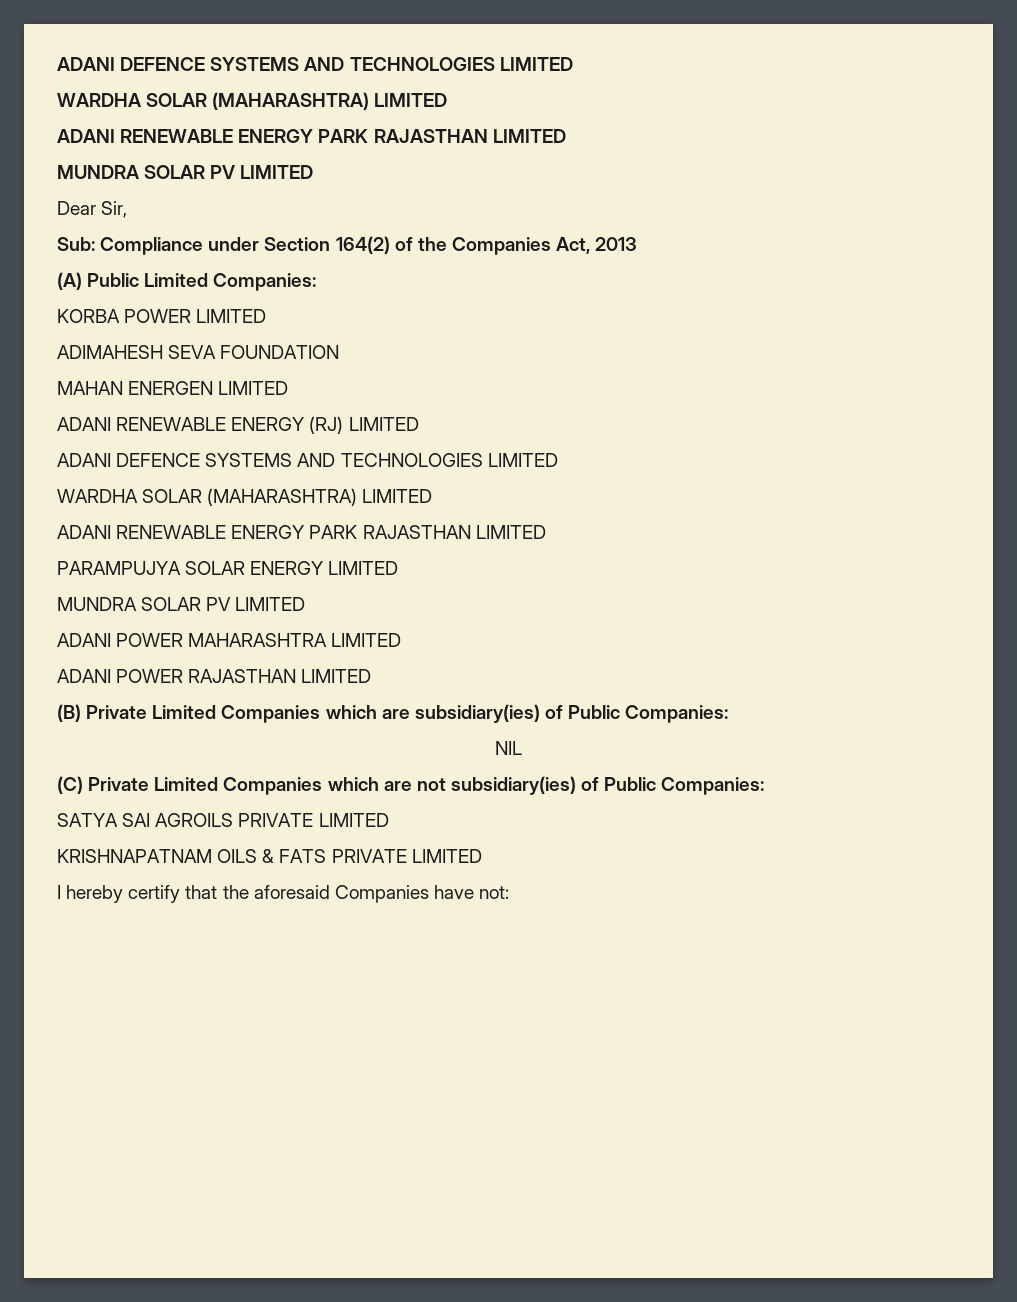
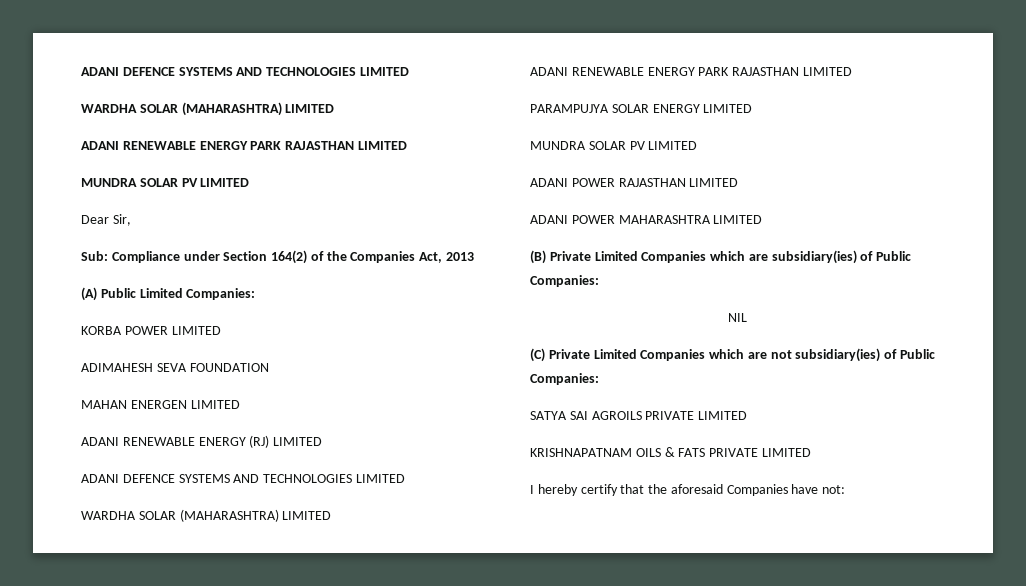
+ ADANI POWER RAJASTHAN LIMITED
  ADANI POWER MAHARASHTRA LIMITED
- ADANI POWER RAJASTHAN LIMITED

